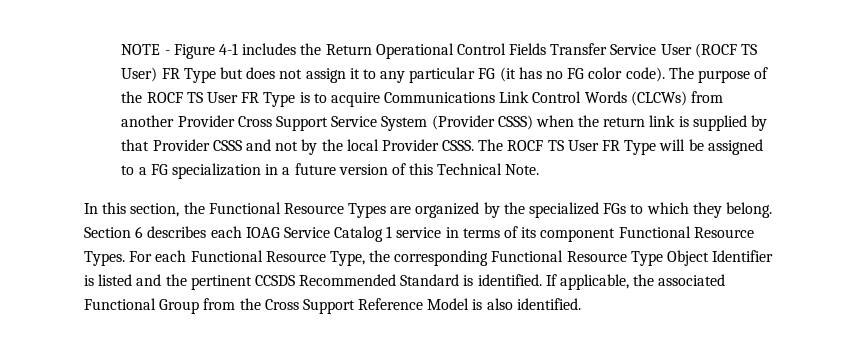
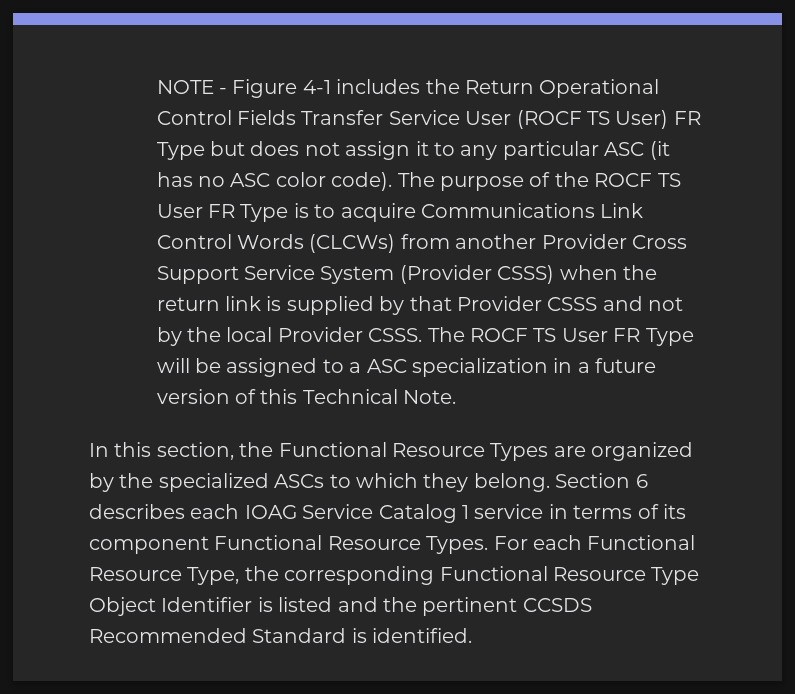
- NOTE - Figure 4-1 includes the Return Operational Control Fields Transfer Service User (ROCF TS User) FR Type but does not assign it to any particular FG (it has no FG color code).
+ NOTE - Figure 4-1 includes the Return Operational Control Fields Transfer Service User (ROCF TS User) FR Type but does not assign it to any particular ASC (it has no ASC color code).
- The ROCF TS User FR Type will be assigned to a FG specialization in a future version of this Technical Note.
+ The ROCF TS User FR Type will be assigned to a ASC specialization in a future version of this Technical Note.
- In this section, the Functional Resource Types are organized by the specialized FGs to which they belong.
+ In this section, the Functional Resource Types are organized by the specialized ASCs to which they belong.
- If applicable, the associated Functional Group from the Cross Support Reference Model is also identified.

